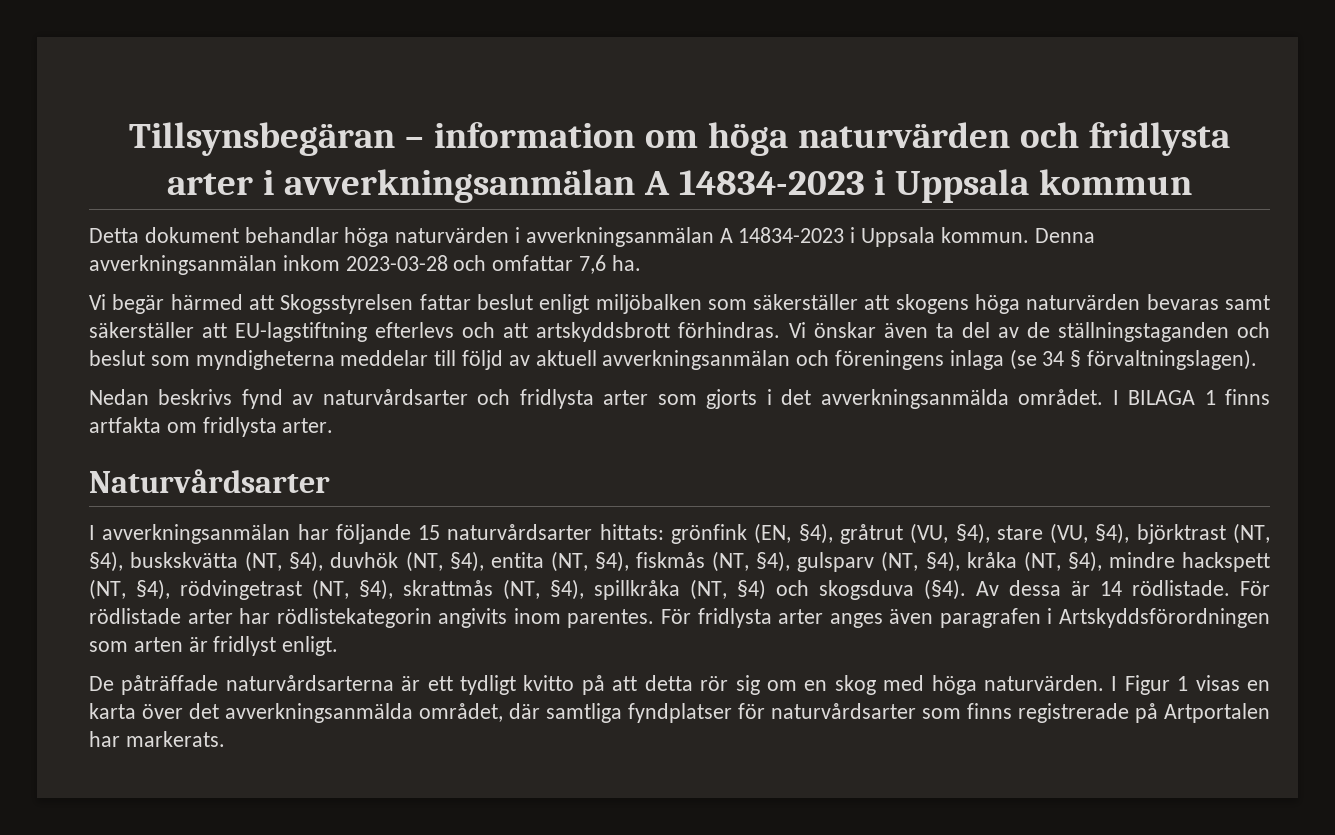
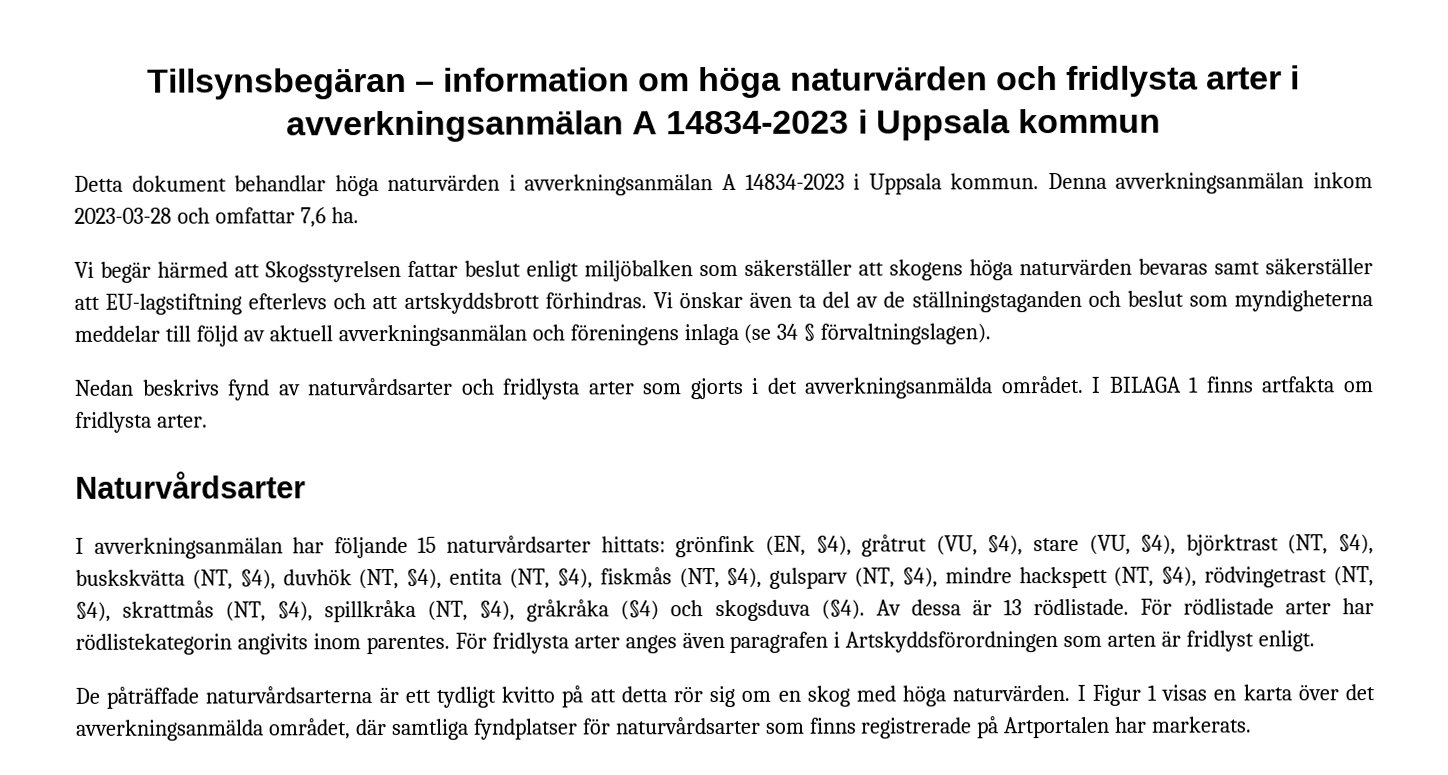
- I avverkningsanmälan har följande 15 naturvårdsarter hittats: grönfink (EN, §4), gråtrut (VU, §4), stare (VU, §4), björktrast (NT, §4), buskskvätta (NT, §4), duvhök (NT, §4), entita (NT, §4), fiskmås (NT, §4), gulsparv (NT, §4), kråka (NT, §4), mindre hackspett (NT, §4), rödvingetrast (NT, §4), skrattmås (NT, §4), spillkråka (NT, §4) och skogsduva (§4).
+ I avverkningsanmälan har följande 15 naturvårdsarter hittats: grönfink (EN, §4), gråtrut (VU, §4), stare (VU, §4), björktrast (NT, §4), buskskvätta (NT, §4), duvhök (NT, §4), entita (NT, §4), fiskmås (NT, §4), gulsparv (NT, §4), mindre hackspett (NT, §4), rödvingetrast (NT, §4), skrattmås (NT, §4), spillkråka (NT, §4), gråkråka (§4) och skogsduva (§4).
- Av dessa är 14 rödlistade.
+ Av dessa är 13 rödlistade.

